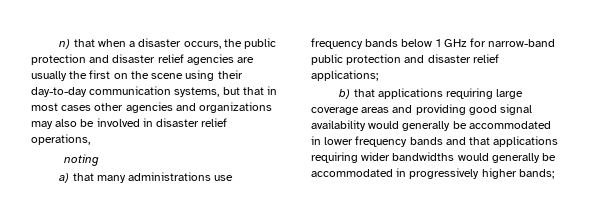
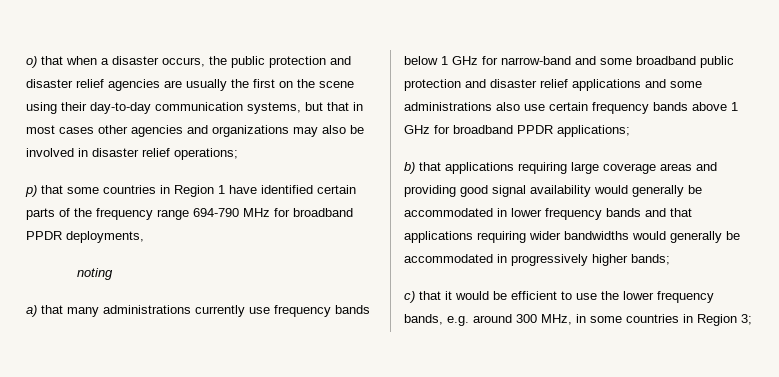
- n) that when a disaster occurs, the public protection and disaster relief agencies are usually the first on the scene using their day-to-day communication systems, but that in most cases other agencies and organizations may also be involved in disaster relief operations,
+ o) that when a disaster occurs, the public protection and disaster relief agencies are usually the first on the scene using their day-to-day communication systems, but that in most cases other agencies and organizations may also be involved in disaster relief operations;
+ p) that some countries in Region 1 have identified certain parts of the frequency range 694-790 MHz for broadband PPDR deployments,
- a) that many administrations use frequency bands below 1 GHz for narrow-band public protection and disaster relief applications;
+ a) that many administrations currently use frequency bands below 1 GHz for narrow-band and some broadband public protection and disaster relief applications and some administrations also use certain frequency bands above 1 GHz for broadband PPDR applications;
+ c) that it would be efficient to use the lower frequency bands, e.g. around 300 MHz, in some countries in Region 3;

